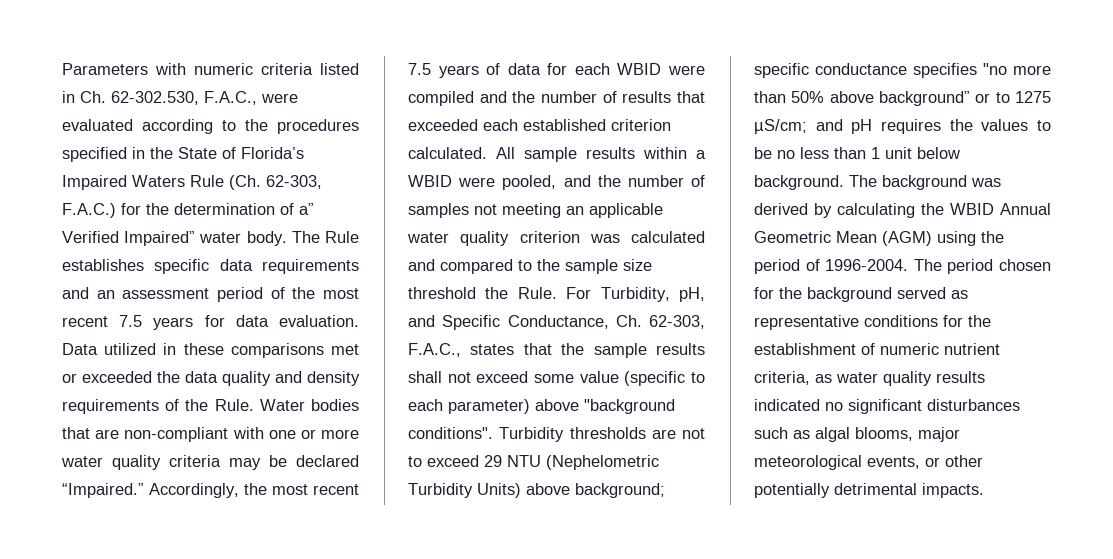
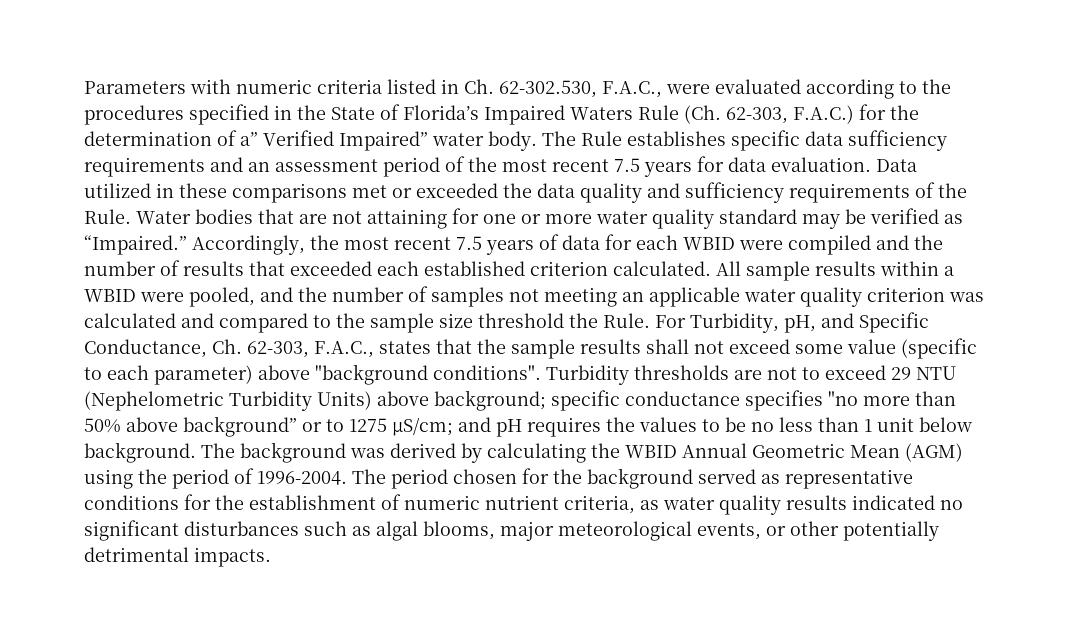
- The Rule establishes specific data requirements and an assessment period of the most recent 7.5 years for data evaluation.
+ The Rule establishes specific data sufficiency requirements and an assessment period of the most recent 7.5 years for data evaluation.
- Data utilized in these comparisons met or exceeded the data quality and density requirements of the Rule.
+ Data utilized in these comparisons met or exceeded the data quality and sufficiency requirements of the Rule.
- Water bodies that are non-compliant with one or more water quality criteria may be declared “Impaired.”
+ Water bodies that are not attaining for one or more water quality standard may be verified as “Impaired.”

